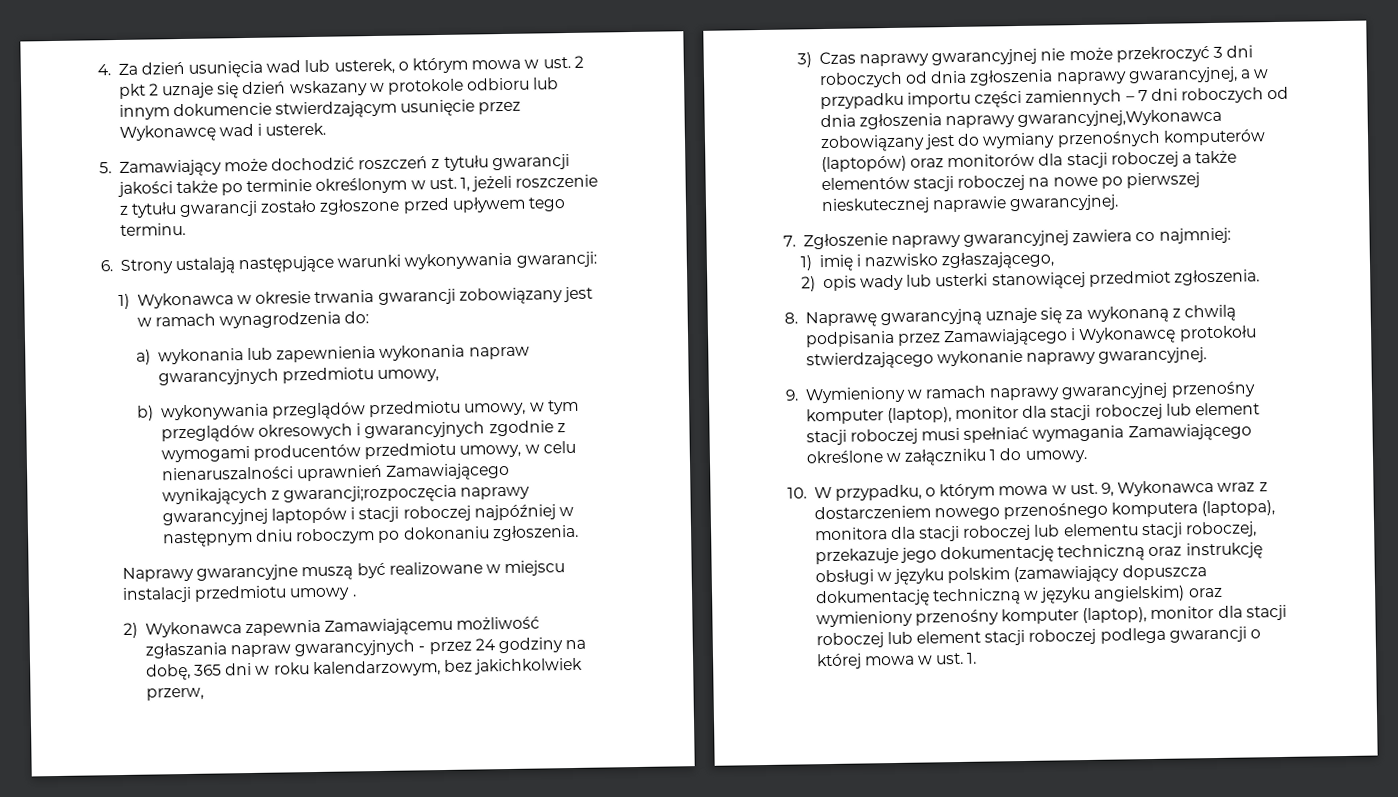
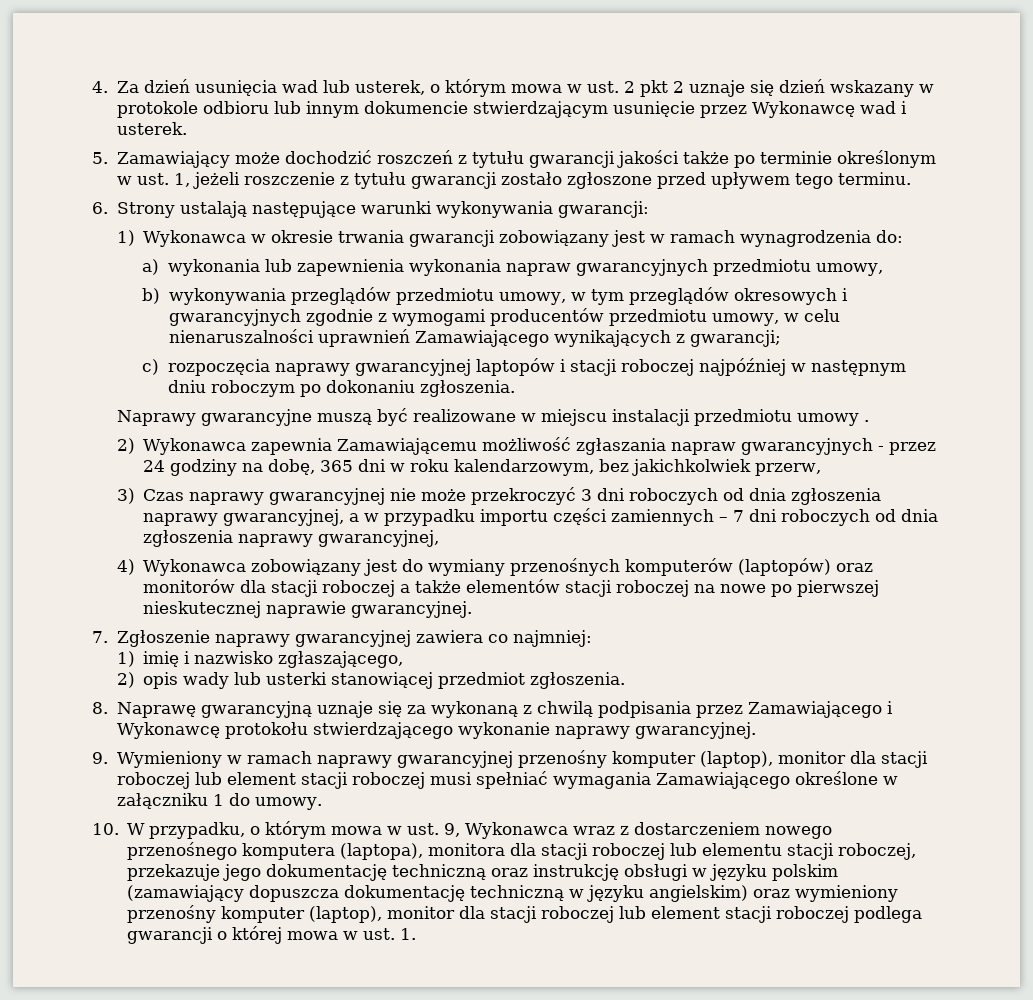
- b) wykonywania przeglądów przedmiotu umowy, w tym przeglądów okresowych i gwarancyjnych zgodnie z wymogami producentów przedmiotu umowy, w celu nienaruszalności uprawnień Zamawiającego wynikających z gwarancji;rozpoczęcia naprawy gwarancyjnej laptopów i stacji roboczej najpóźniej w następnym dniu roboczym po dokonaniu zgłoszenia.
+ b) wykonywania przeglądów przedmiotu umowy, w tym przeglądów okresowych i gwarancyjnych zgodnie z wymogami producentów przedmiotu umowy, w celu nienaruszalności uprawnień Zamawiającego wynikających z gwarancji;
+ c) rozpoczęcia naprawy gwarancyjnej laptopów i stacji roboczej najpóźniej w następnym dniu roboczym po dokonaniu zgłoszenia.
- 3) Czas naprawy gwarancyjnej nie może przekroczyć 3 dni roboczych od dnia zgłoszenia naprawy gwarancyjnej, a w przypadku importu części zamiennych – 7 dni roboczych od dnia zgłoszenia naprawy gwarancyjnej,Wykonawca zobowiązany jest do wymiany przenośnych komputerów (laptopów) oraz monitorów dla stacji roboczej a także elementów stacji roboczej na nowe po pierwszej nieskutecznej naprawie gwarancyjnej.
+ 3) Czas naprawy gwarancyjnej nie może przekroczyć 3 dni roboczych od dnia zgłoszenia naprawy gwarancyjnej, a w przypadku importu części zamiennych – 7 dni roboczych od dnia zgłoszenia naprawy gwarancyjnej,
+ 4) Wykonawca zobowiązany jest do wymiany przenośnych komputerów (laptopów) oraz monitorów dla stacji roboczej a także elementów stacji roboczej na nowe po pierwszej nieskutecznej naprawie gwarancyjnej.

